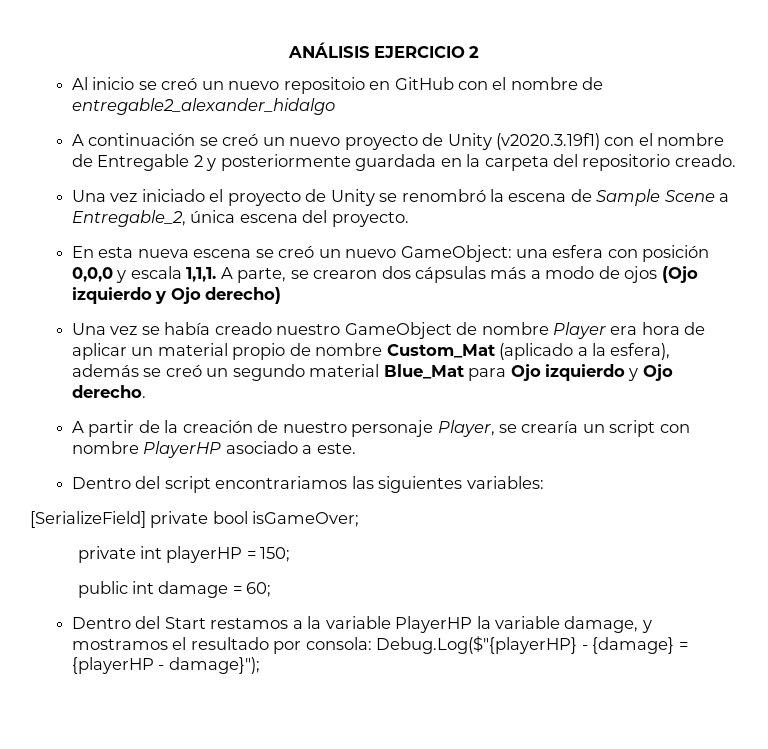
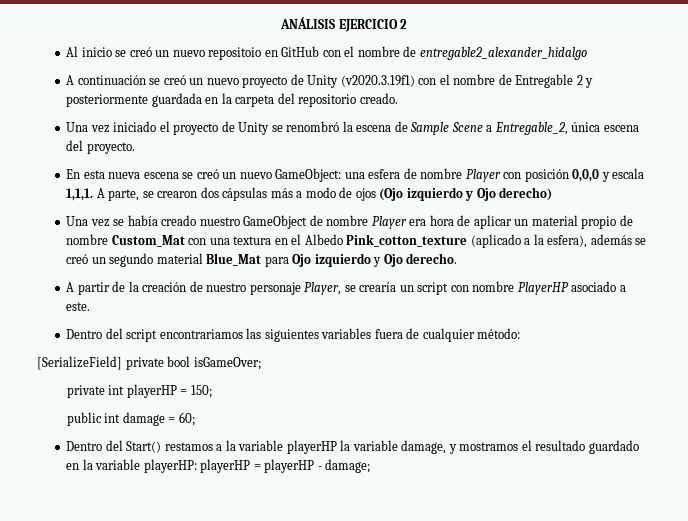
- En esta nueva escena se creó un nuevo GameObject: una esfera con posición 0,0,0 y escala 1,1,1.
+ En esta nueva escena se creó un nuevo GameObject: una esfera de nombre Player con posición 0,0,0 y escala 1,1,1.
- Una vez se había creado nuestro GameObject de nombre Player era hora de aplicar un material propio de nombre Custom_Mat (aplicado a la esfera), además se creó un segundo material Blue_Mat para Ojo izquierdo y Ojo derecho.
+ Una vez se había creado nuestro GameObject de nombre Player era hora de aplicar un material propio de nombre Custom_Mat con una textura en el Albedo Pink_cotton_texture (aplicado a la esfera), además se creó un segundo material Blue_Mat para Ojo izquierdo y Ojo derecho.
- Dentro del script encontrariamos las siguientes variables:
+ Dentro del script encontrariamos las siguientes variables fuera de cualquier método:
- Dentro del Start restamos a la variable PlayerHP la variable damage, y mostramos el resultado por consola: Debug.Log($"{playerHP} - {damage} = {playerHP - damage}");
+ Dentro del Start() restamos a la variable playerHP la variable damage, y mostramos el resultado guardado en la variable playerHP: playerHP = playerHP - damage;

